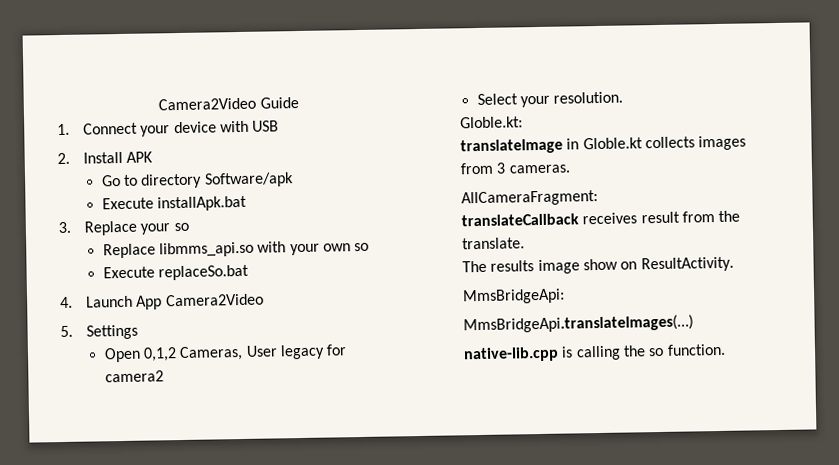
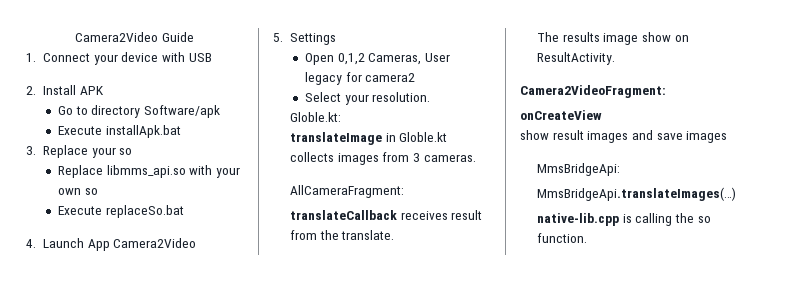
+ Camera2VideoFragment:
+ onCreateView
+ show result images and save images

